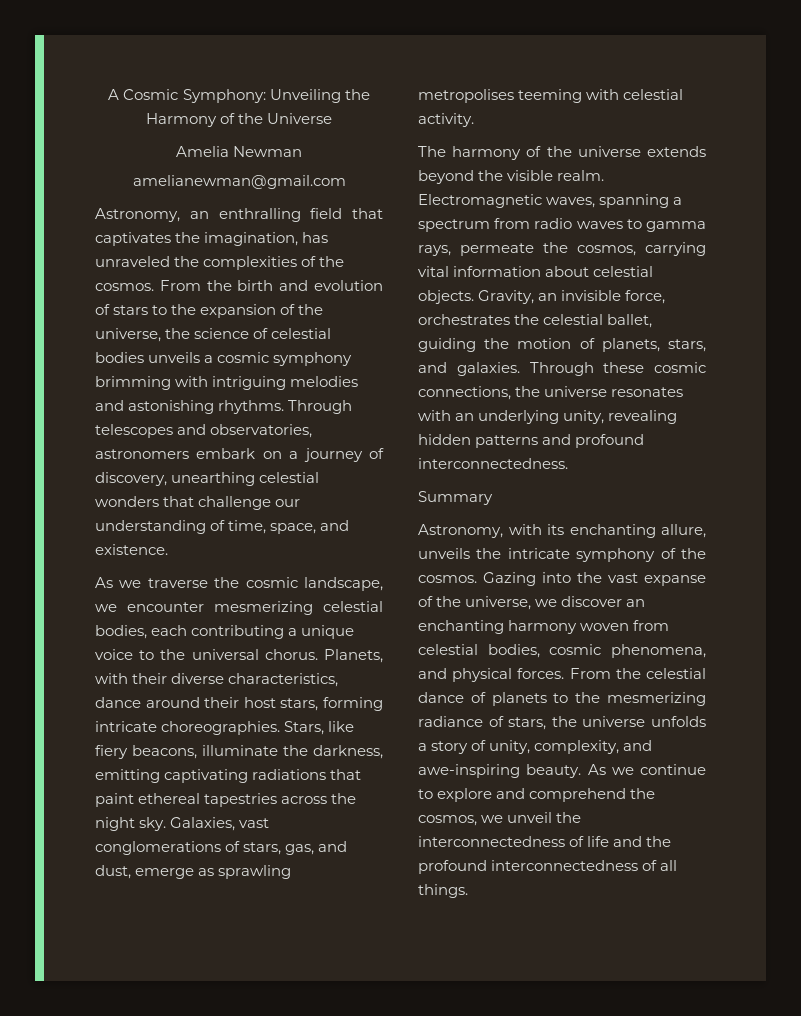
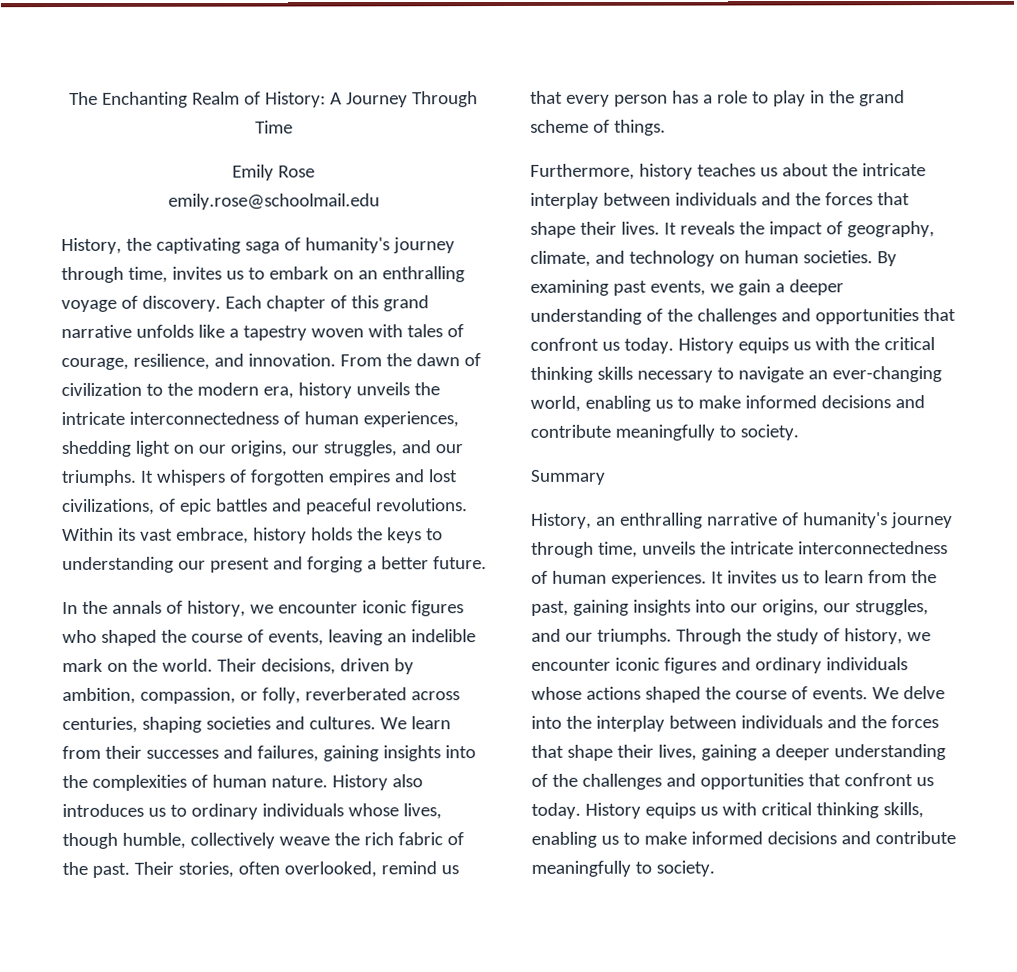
- A Cosmic Symphony: Unveiling the Harmony of the Universe
- Amelia Newman
- amelianewman@gmail.com
- Astronomy, an enthralling field that captivates the imagination, has unraveled the complexities of the cosmos. From the birth and evolution of stars to the expansion of the universe, the science of celestial bodies unveils a cosmic symphony brimming with intriguing melodies and astonishing rhythms. Through telescopes and observatories, astronomers embark on a journey of discovery, unearthing celestial wonders that challenge our understanding of time, space, and existence.
- As we traverse the cosmic landscape, we encounter mesmerizing celestial bodies, each contributing a unique voice to the universal chorus. Planets, with their diverse characteristics, dance around their host stars, forming intricate choreographies. Stars, like fiery beacons, illuminate the darkness, emitting captivating radiations that paint ethereal tapestries across the night sky. Galaxies, vast conglomerations of stars, gas, and dust, emerge as sprawling metropolises teeming with celestial activity.
- The harmony of the universe extends beyond the visible realm. Electromagnetic waves, spanning a spectrum from radio waves to gamma rays, permeate the cosmos, carrying vital information about celestial objects. Gravity, an invisible force, orchestrates the celestial ballet, guiding the motion of planets, stars, and galaxies. Through these cosmic connections, the universe resonates with an underlying unity, revealing hidden patterns and profound interconnectedness.
+ The Enchanting Realm of History: A Journey Through Time
+ Emily Rose
+ emily.rose@schoolmail.edu
+ History, the captivating saga of humanity's journey through time, invites us to embark on an enthralling voyage of discovery. Each chapter of this grand narrative unfolds like a tapestry woven with tales of courage, resilience, and innovation. From the dawn of civilization to the modern era, history unveils the intricate interconnectedness of human experiences, shedding light on our origins, our struggles, and our triumphs. It whispers of forgotten empires and lost civilizations, of epic battles and peaceful revolutions. Within its vast embrace, history holds the keys to understanding our present and forging a better future.
+ In the annals of history, we encounter iconic figures who shaped the course of events, leaving an indelible mark on the world. Their decisions, driven by ambition, compassion, or folly, reverberated across centuries, shaping societies and cultures. We learn from their successes and failures, gaining insights into the complexities of human nature. History also introduces us to ordinary individuals whose lives, though humble, collectively weave the rich fabric of the past. Their stories, often overlooked, remind us that every person has a role to play in the grand scheme of things.
+ Furthermore, history teaches us about the intricate interplay between individuals and the forces that shape their lives. It reveals the impact of geography, climate, and technology on human societies. By examining past events, we gain a deeper understanding of the challenges and opportunities that confront us today. History equips us with the critical thinking skills necessary to navigate an ever-changing world, enabling us to make informed decisions and contribute meaningfully to society.
  Summary
- Astronomy, with its enchanting allure, unveils the intricate symphony of the cosmos. Gazing into the vast expanse of the universe, we discover an enchanting harmony woven from celestial bodies, cosmic phenomena, and physical forces. From the celestial dance of planets to the mesmerizing radiance of stars, the universe unfolds a story of unity, complexity, and awe-inspiring beauty. As we continue to explore and comprehend the cosmos, we unveil the interconnectedness of life and the profound interconnectedness of all things.
+ History, an enthralling narrative of humanity's journey through time, unveils the intricate interconnectedness of human experiences. It invites us to learn from the past, gaining insights into our origins, our struggles, and our triumphs. Through the study of history, we encounter iconic figures and ordinary individuals whose actions shaped the course of events. We delve into the interplay between individuals and the forces that shape their lives, gaining a deeper understanding of the challenges and opportunities that confront us today. History equips us with critical thinking skills, enabling us to make informed decisions and contribute meaningfully to society.

